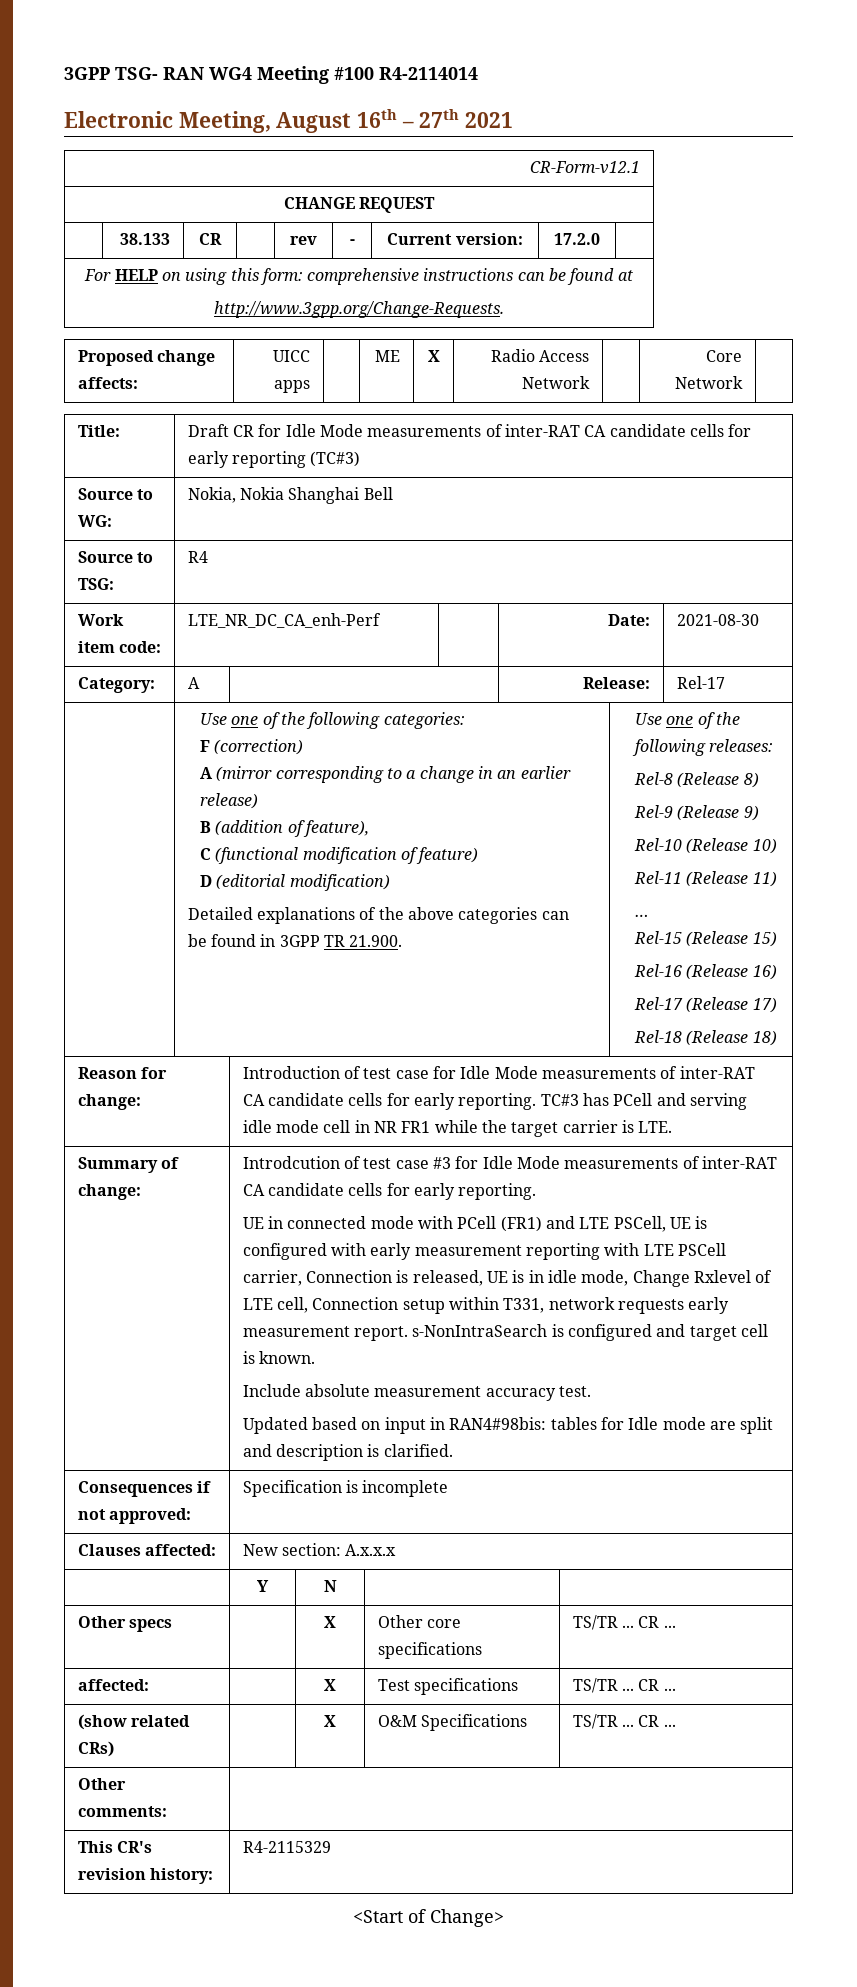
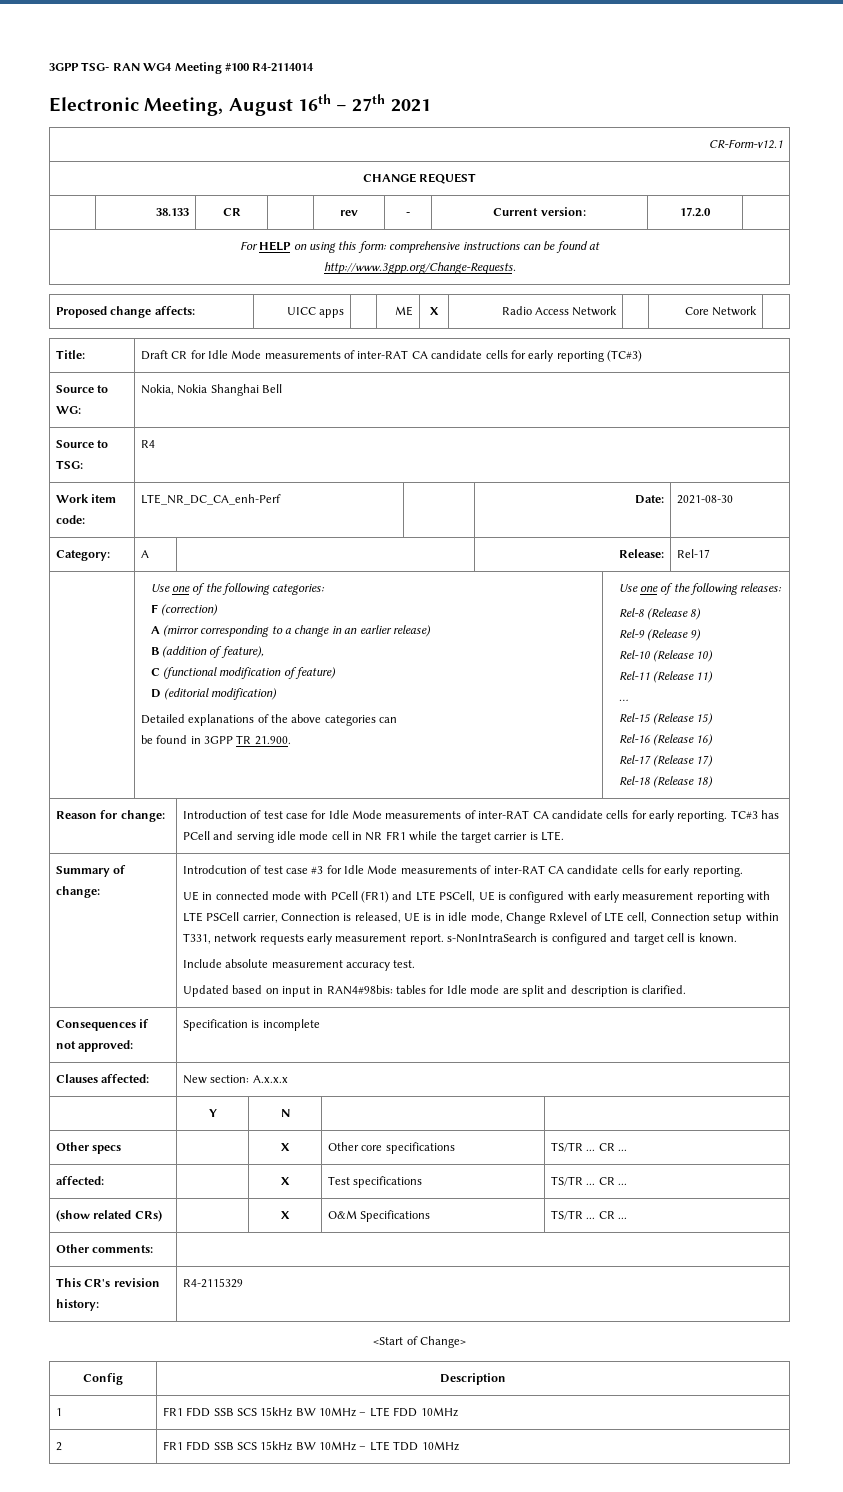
+ Config | Description
+ 1 | FR1 FDD SSB SCS 15kHz BW 10MHz – LTE FDD 10MHz
+ 2 | FR1 FDD SSB SCS 15kHz BW 10MHz – LTE TDD 10MHz

